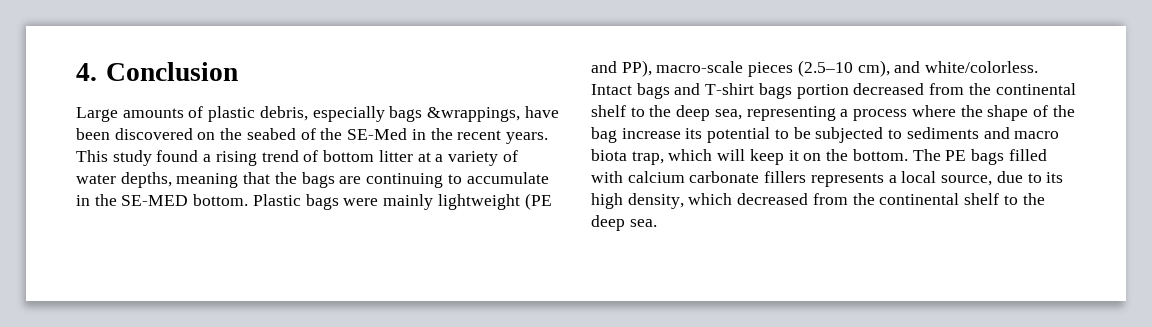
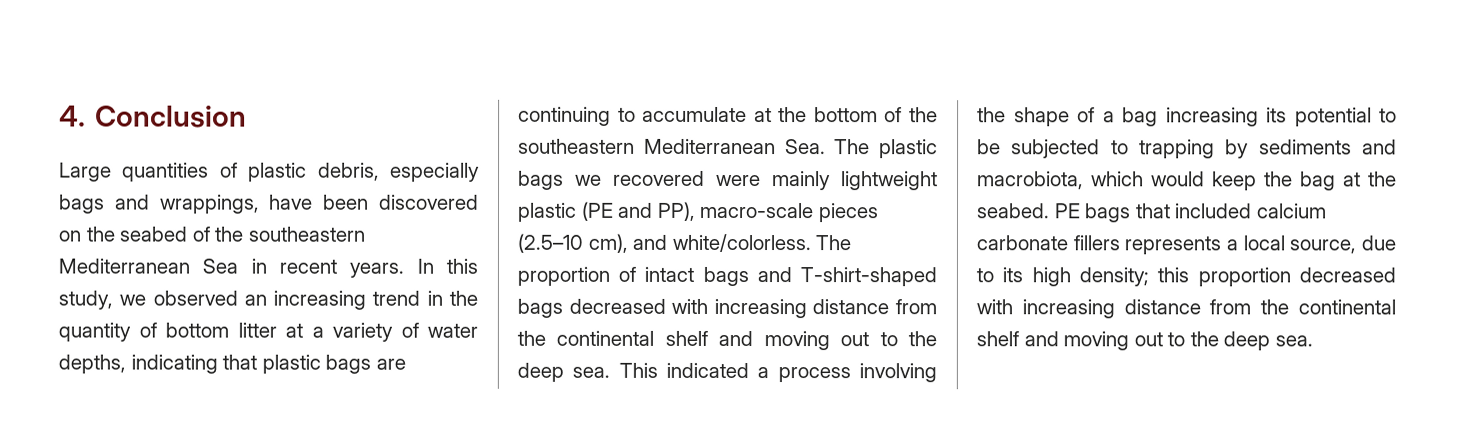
- Large amounts of plastic debris, especially bags &wrappings, have been discovered on the seabed of the SE-Med in the recent years. This study found a rising trend of bottom litter at a variety of water depths, meaning that the bags are continuing to accumulate in the SE-MED bottom. Plastic bags were mainly lightweight (PE and PP), macro-scale pieces (2.5–10 cm), and white/colorless.
+ Large quantities of plastic debris, especially bags and wrappings, have been discovered on the seabed of the southeastern Mediterranean Sea in recent years. In this study, we observed an increasing trend in the quantity of bottom litter at a variety of water depths, indicating that plastic bags are continuing to accumulate at the bottom of the southeastern Mediterranean Sea. The plastic bags we recovered were mainly lightweight plastic (PE and PP), macro-scale pieces (2.5–10 cm), and white/colorless.
- Intact bags and T-shirt bags portion decreased from the continental shelf to the deep sea, representing a process where the shape of the bag increase its potential to be subjected to sediments and macro biota trap, which will keep it on the bottom. The PE bags filled with calcium carbonate fillers represents a local source, due to its high density, which decreased from the continental shelf to the deep sea.
+ The proportion of intact bags and T-shirt-shaped bags decreased with increasing distance from the continental shelf and moving out to the deep sea. This indicated a process involving the shape of a bag increasing its potential to be subjected to trapping by sediments and macrobiota, which would keep the bag at the seabed. PE bags that included calcium carbonate fillers represents a local source, due to its high density; this proportion decreased with increasing distance from the continental shelf and moving out to the deep sea.

